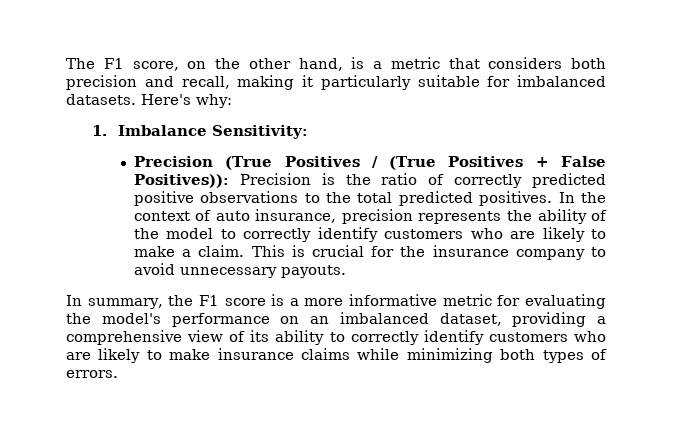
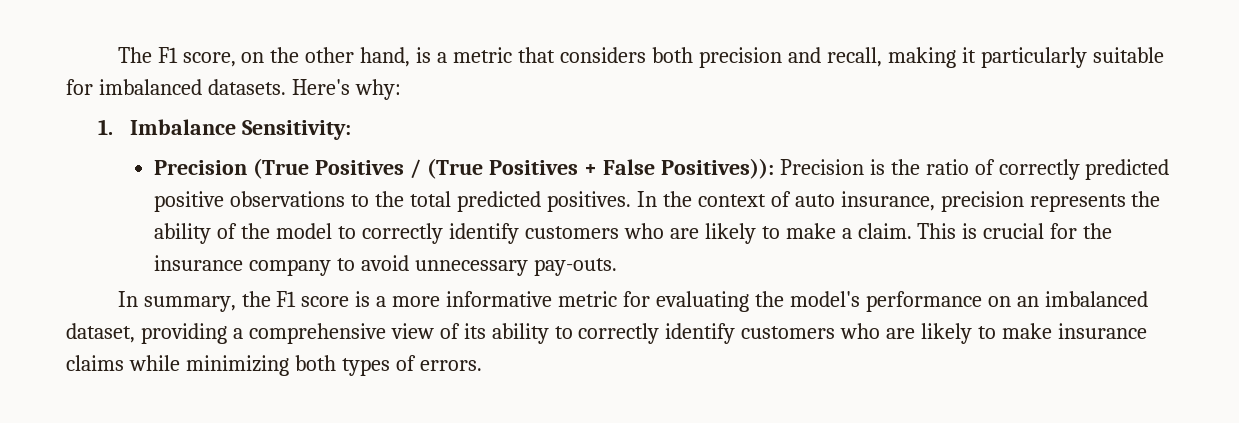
- This is crucial for the insurance company to avoid unnecessary payouts.
+ This is crucial for the insurance company to avoid unnecessary pay-outs.

